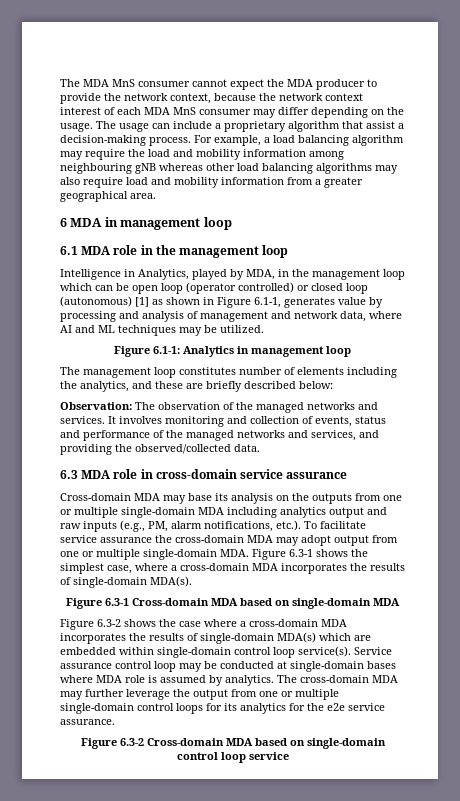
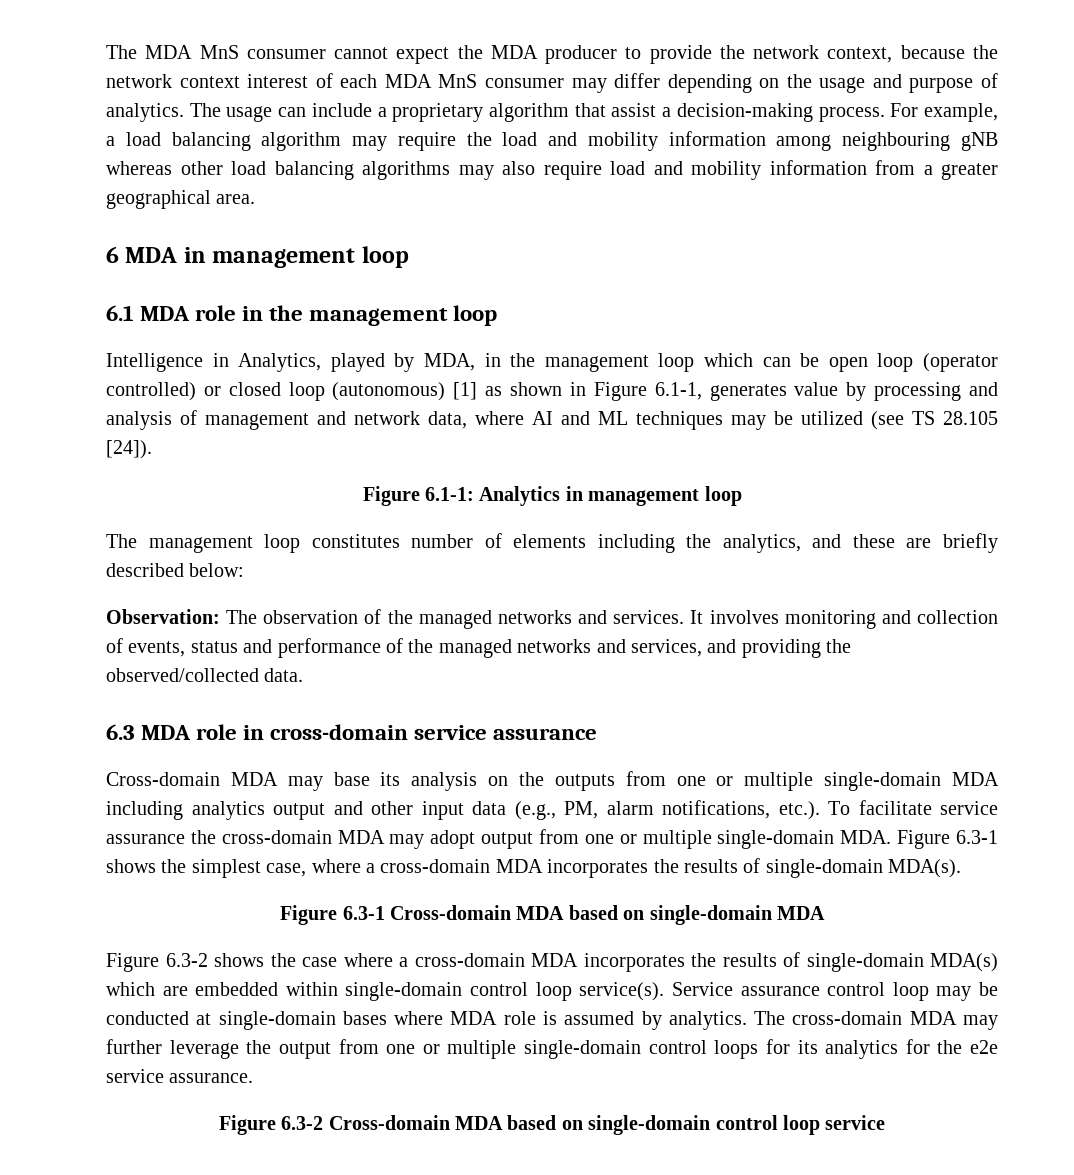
- The MDA MnS consumer cannot expect the MDA producer to provide the network context, because the network context interest of each MDA MnS consumer may differ depending on the usage.
+ The MDA MnS consumer cannot expect the MDA producer to provide the network context, because the network context interest of each MDA MnS consumer may differ depending on the usage and purpose of analytics.
- Intelligence in Analytics, played by MDA, in the management loop which can be open loop (operator controlled) or closed loop (autonomous) [1] as shown in Figure 6.1-1, generates value by processing and analysis of management and network data, where AI and ML techniques may be utilized.
+ Intelligence in Analytics, played by MDA, in the management loop which can be open loop (operator controlled) or closed loop (autonomous) [1] as shown in Figure 6.1-1, generates value by processing and analysis of management and network data, where AI and ML techniques may be utilized (see TS 28.105 [24]).
- Cross-domain MDA may base its analysis on the outputs from one or multiple single-domain MDA including analytics output and raw inputs (e.g., PM, alarm notifications, etc.). To facilitate service assurance the cross-domain MDA may adopt output from one or multiple single-domain MDA. Figure 6.3-1 shows the simplest case, where a cross-domain MDA incorporates the results of single-domain MDA(s).
+ Cross-domain MDA may base its analysis on the outputs from one or multiple single-domain MDA including analytics output and other input data (e.g., PM, alarm notifications, etc.). To facilitate service assurance the cross-domain MDA may adopt output from one or multiple single-domain MDA. Figure 6.3-1 shows the simplest case, where a cross-domain MDA incorporates the results of single-domain MDA(s).

